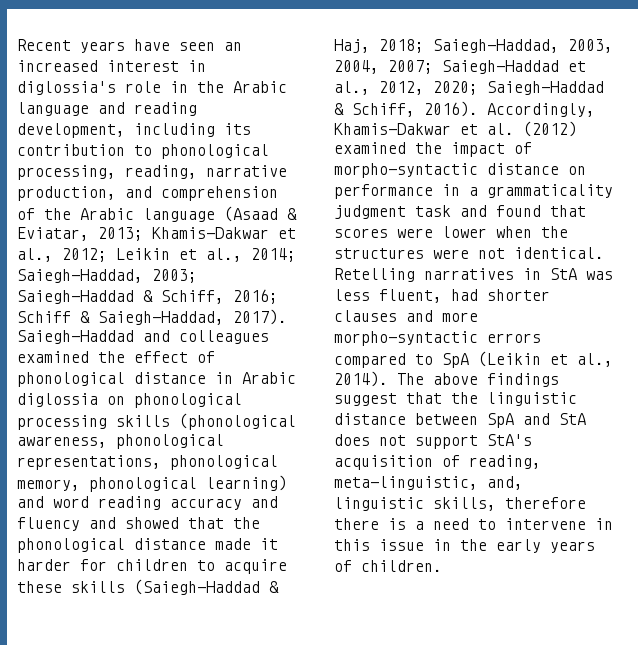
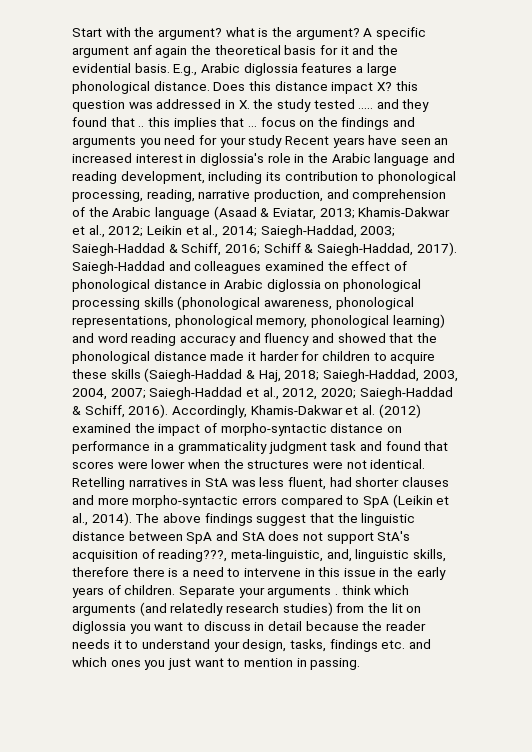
- Recent years have seen an increased interest in diglossia's role in the Arabic language and reading development, including its contribution to phonological processing, reading, narrative production, and comprehension of the Arabic language (Asaad & Eviatar, 2013; Khamis-Dakwar et al., 2012; Leikin et al., 2014; Saiegh-Haddad, 2003; Saiegh-Haddad & Schiff, 2016; Schiff & Saiegh-Haddad, 2017).
+ Start with the argument? what is the argument? A specific argument anf again the theoretical basis for it and the evidential basis. E.g., Arabic diglossia features a large phonological distance. Does this distance impact X? this question was addressed in X. the study tested ….. and they found that .. this implies that … focus on the findings and arguments you need for your study Recent years have seen an increased interest in diglossia's role in the Arabic language and reading development, including its contribution to phonological processing, reading, narrative production, and comprehension of the Arabic language (Asaad & Eviatar, 2013; Khamis-Dakwar et al., 2012; Leikin et al., 2014; Saiegh-Haddad, 2003; Saiegh-Haddad & Schiff, 2016; Schiff & Saiegh-Haddad, 2017).
- The above findings suggest that the linguistic distance between SpA and StA does not support StA's acquisition of reading, meta-linguistic, and, linguistic skills, therefore there is a need to intervene in this issue in the early years of children.
+ The above findings suggest that the linguistic distance between SpA and StA does not support StA's acquisition of reading???, meta-linguistic, and, linguistic skills, therefore there is a need to intervene in this issue in the early years of children.
+ Separate your arguments . think which arguments (and relatedly research studies) from the lit on diglossia you want to discuss in detail because the reader needs it to understand your design, tasks, findings etc. and which ones you just want to mention in passing.

